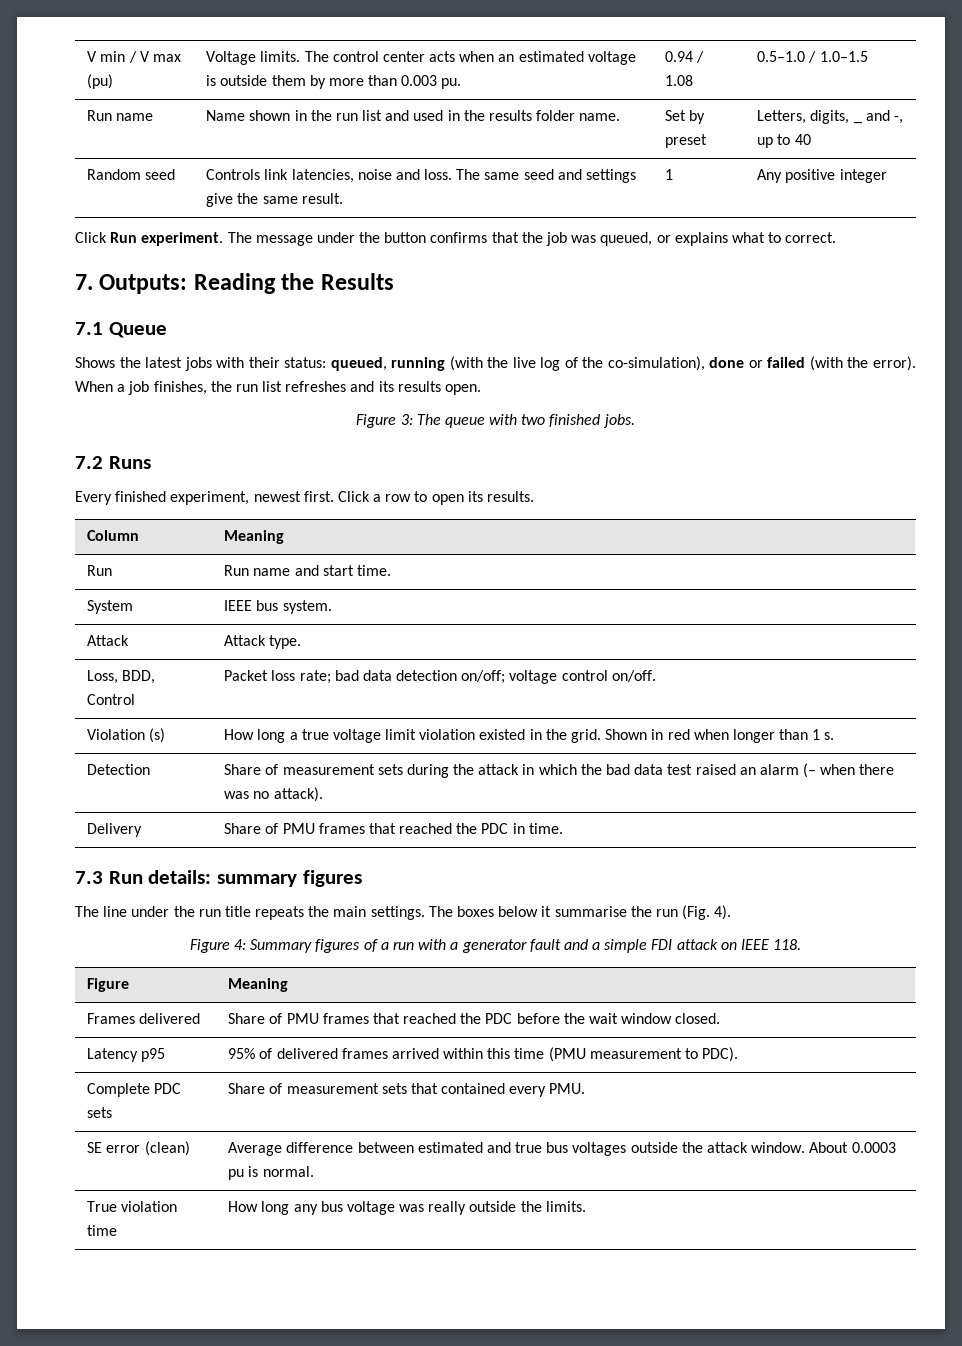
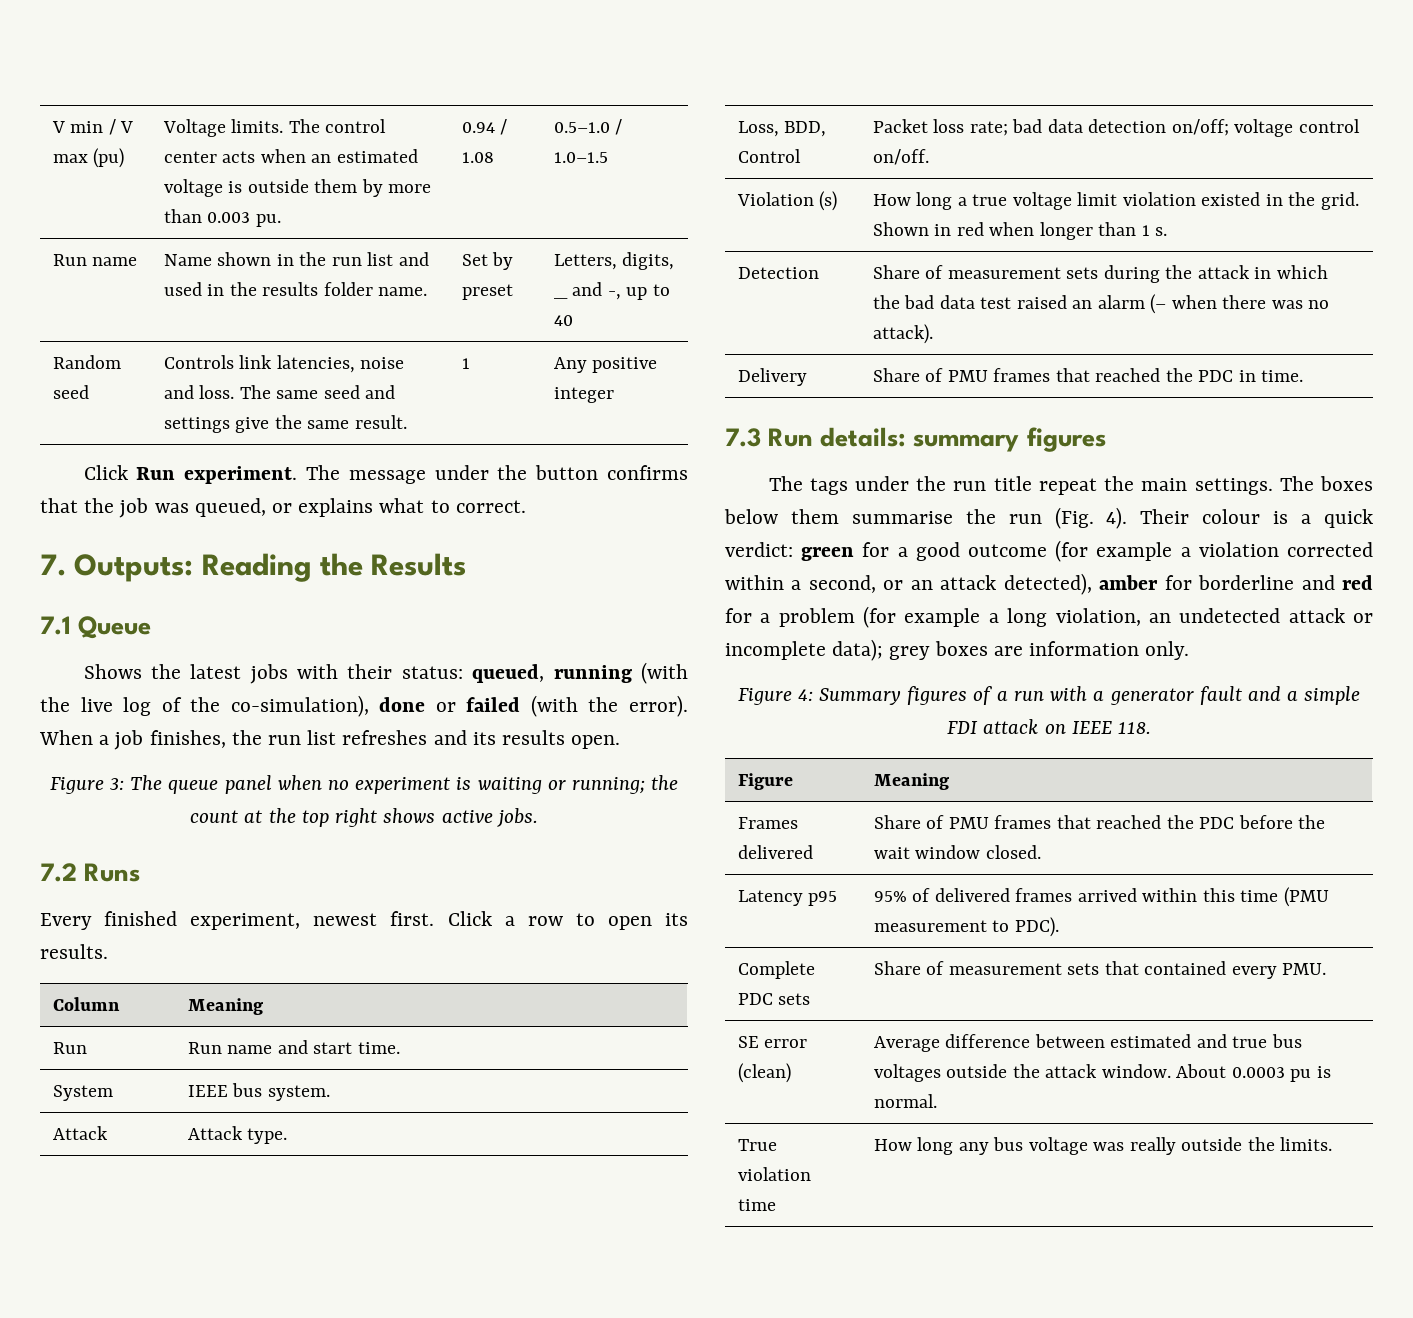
- Figure 3: The queue with two finished jobs.
+ Figure 3: The queue panel when no experiment is waiting or running; the count at the top right shows active jobs.
- The line under the run title repeats the main settings.
+ The tags under the run title repeat the main settings.
- The boxes below it summarise the run (Fig. 4).
+ The boxes below them summarise the run (Fig. 4). Their colour is a quick verdict: green for a good outcome (for example a violation corrected within a second, or an attack detected), amber for borderline and red for a problem (for example a long violation, an undetected attack or incomplete data); grey boxes are information only.

